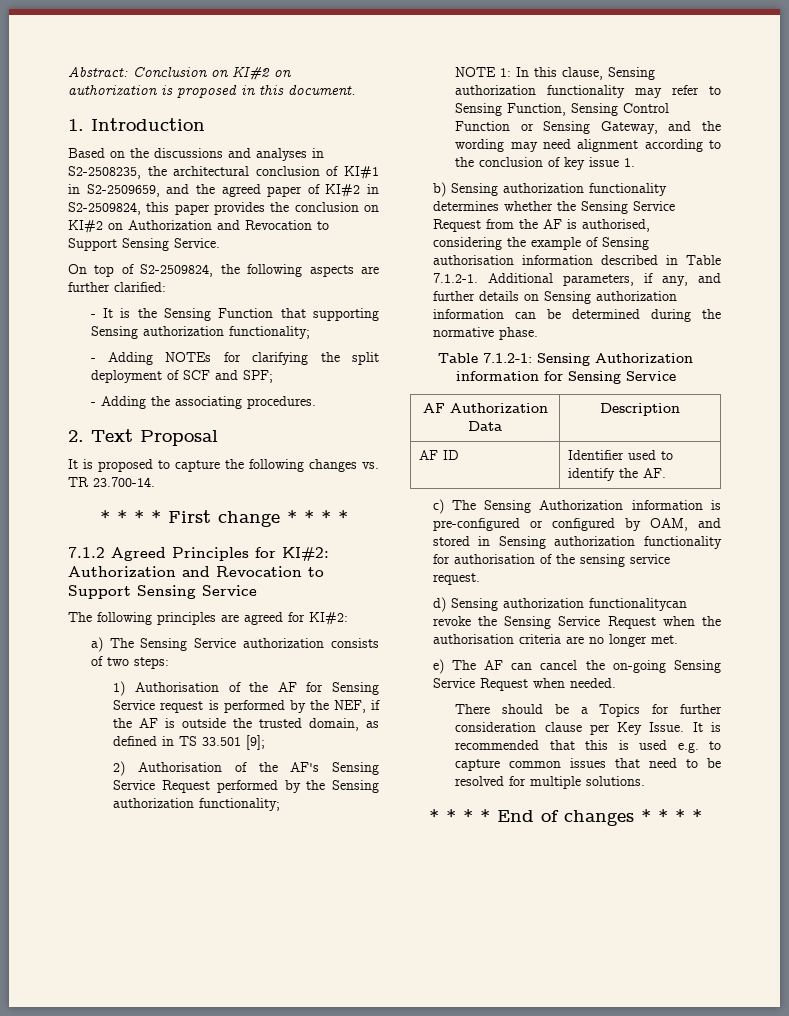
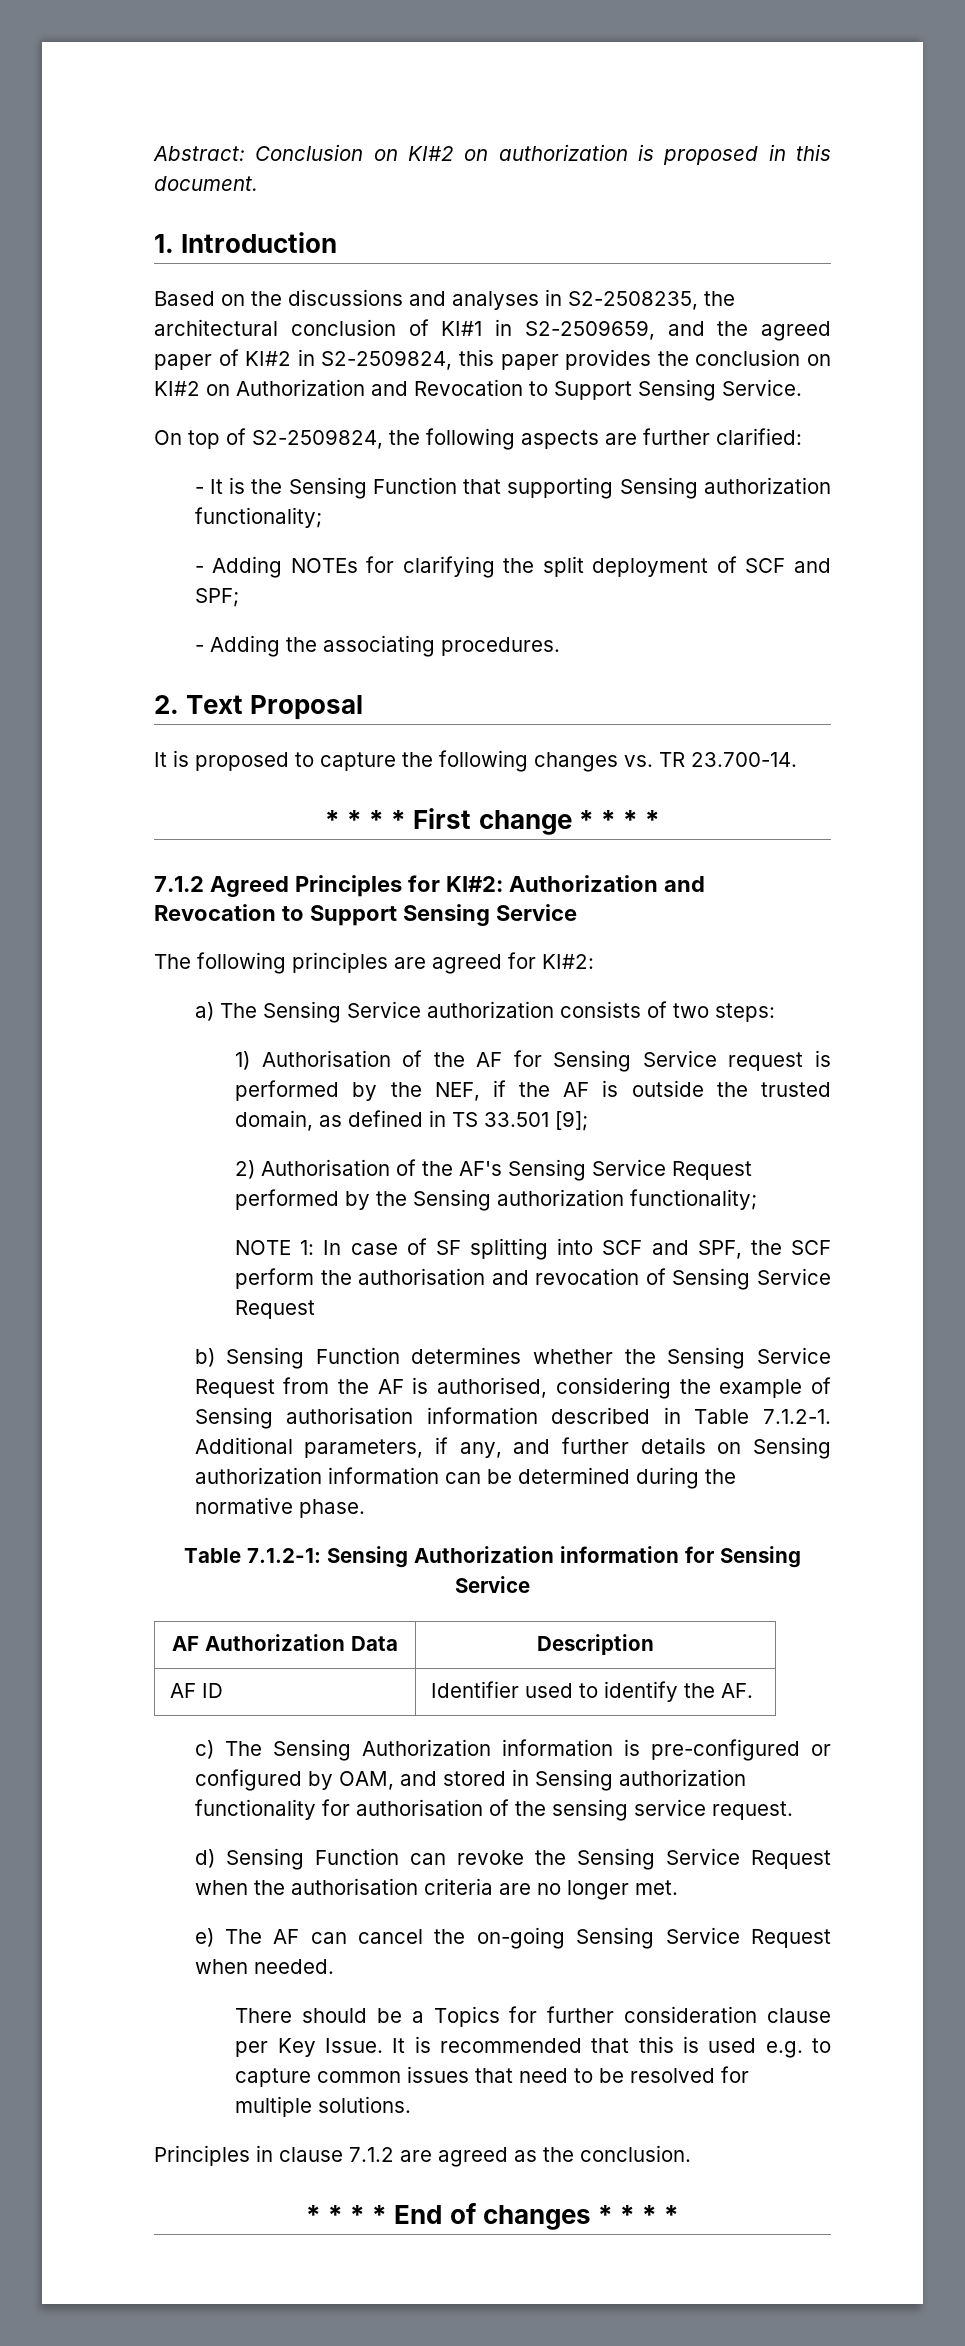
- NOTE 1: In this clause, Sensing authorization functionality may refer to Sensing Function, Sensing Control Function or Sensing Gateway, and the wording may need alignment according to the conclusion of key issue 1.
+ NOTE 1: In case of SF splitting into SCF and SPF, the SCF perform the authorisation and revocation of Sensing Service Request
- b) Sensing authorization functionality determines whether the Sensing Service Request from the AF is authorised, considering the example of Sensing authorisation information described in Table 7.1.2-1. Additional parameters, if any, and further details on Sensing authorization information can be determined during the normative phase.
+ b) Sensing Function determines whether the Sensing Service Request from the AF is authorised, considering the example of Sensing authorisation information described in Table 7.1.2-1. Additional parameters, if any, and further details on Sensing authorization information can be determined during the normative phase.
- d) Sensing authorization functionalitycan revoke the Sensing Service Request when the authorisation criteria are no longer met.
+ d) Sensing Function can revoke the Sensing Service Request when the authorisation criteria are no longer met.
+ Principles in clause 7.1.2 are agreed as the conclusion.

